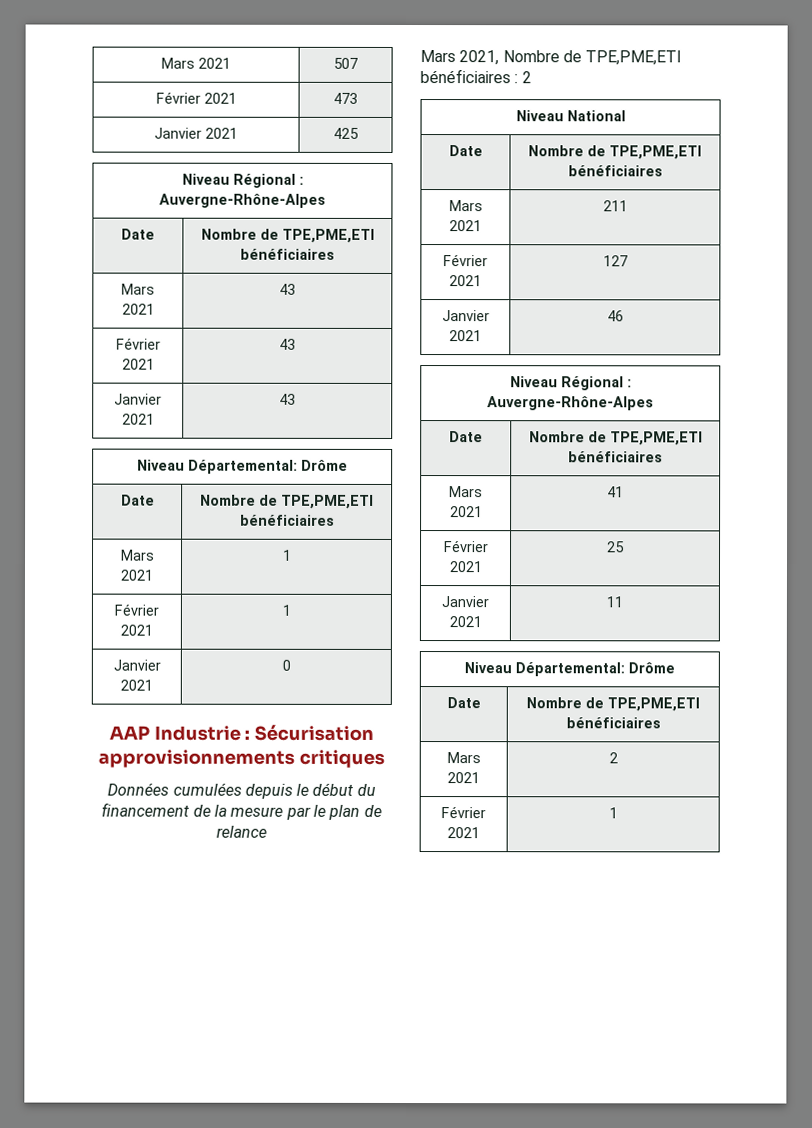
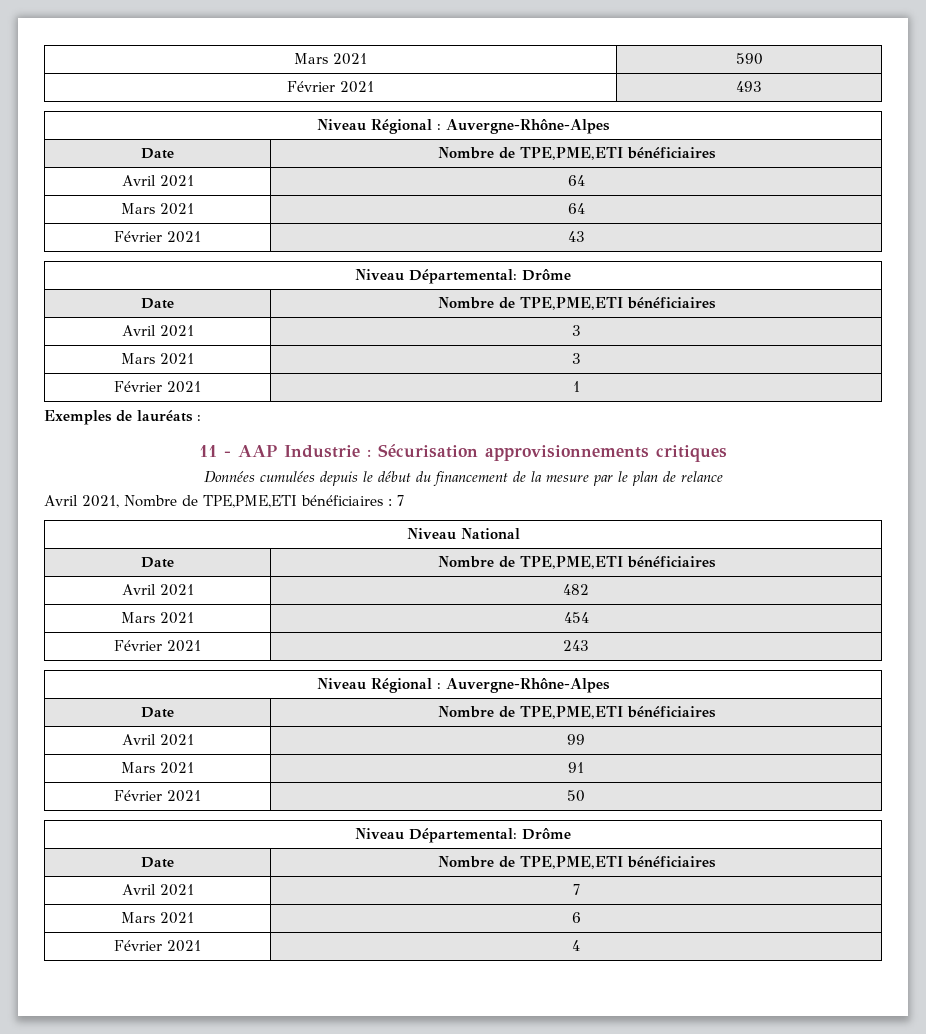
- Mars 2021 | 507
- Février 2021 | 473
- Janvier 2021 | 425
+ Mars 2021 | 590
+ Février 2021 | 493
  Niveau Régional : Auvergne-Rhône-Alpes
  Date | Nombre de TPE,PME,ETI bénéficiaires
- Mars 2021 | 43
+ Avril 2021 | 64
+ Mars 2021 | 64
  Février 2021 | 43
- Janvier 2021 | 43
  Niveau Départemental: Drôme
  Date | Nombre de TPE,PME,ETI bénéficiaires
- Mars 2021 | 1
+ Avril 2021 | 3
+ Mars 2021 | 3
  Février 2021 | 1
- Janvier 2021 | 0
- AAP Industrie : Sécurisation approvisionnements critiques
+ Exemples de lauréats :
+ 11 - AAP Industrie : Sécurisation approvisionnements critiques
- Mars 2021, Nombre de TPE,PME,ETI bénéficiaires : 2
+ Avril 2021, Nombre de TPE,PME,ETI bénéficiaires : 7
- Mars 2021 | 211
- Février 2021 | 127
- Janvier 2021 | 46
+ Avril 2021 | 482
+ Mars 2021 | 454
+ Février 2021 | 243
  Niveau Régional : Auvergne-Rhône-Alpes
  Date | Nombre de TPE,PME,ETI bénéficiaires
- Mars 2021 | 41
- Février 2021 | 25
- Janvier 2021 | 11
+ Avril 2021 | 99
+ Mars 2021 | 91
+ Février 2021 | 50
  Niveau Départemental: Drôme
  Date | Nombre de TPE,PME,ETI bénéficiaires
- Mars 2021 | 2
- Février 2021 | 1
+ Avril 2021 | 7
+ Mars 2021 | 6
+ Février 2021 | 4

